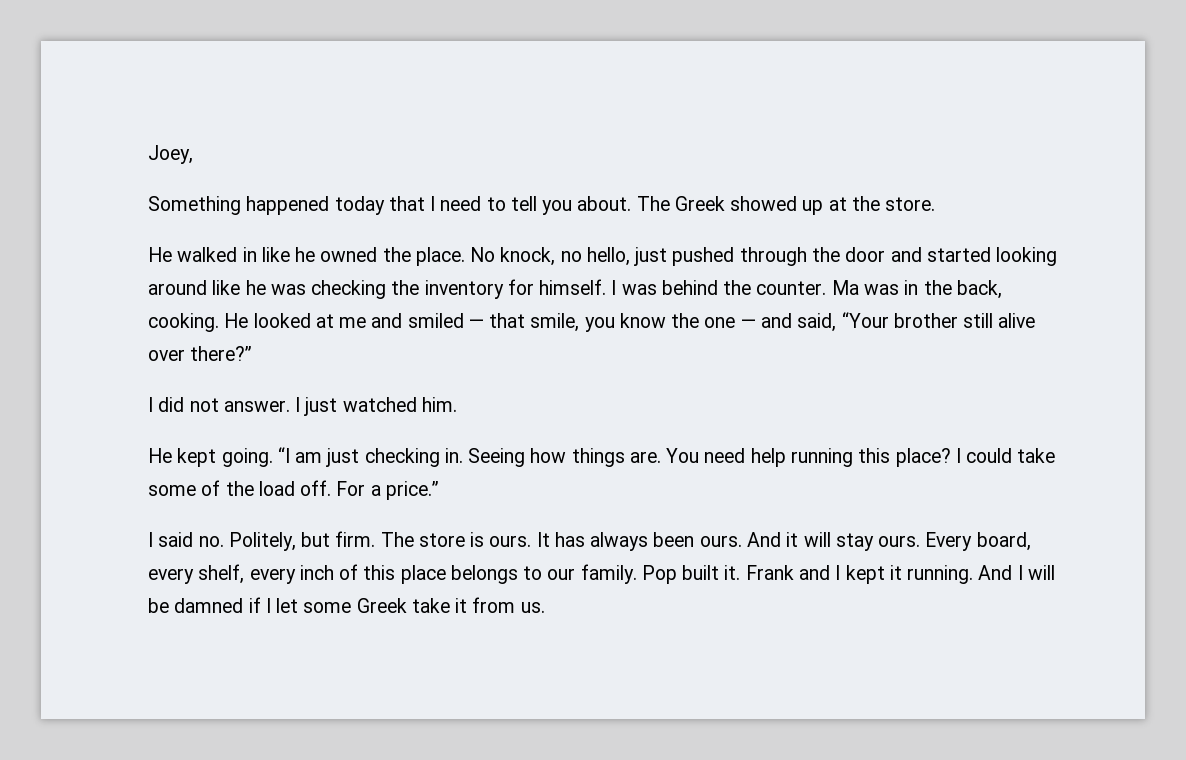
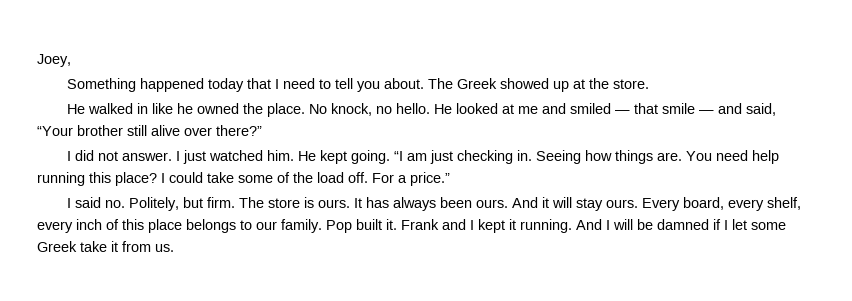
- No knock, no hello, just pushed through the door and started looking around like he was checking the inventory for himself. I was behind the counter. Ma was in the back, cooking.
+ No knock, no hello.
- He looked at me and smiled — that smile, you know the one — and said, “Your brother still alive over there?”
+ He looked at me and smiled — that smile — and said, “Your brother still alive over there?”
- I just watched him.
- He kept going.
+ I just watched him. He kept going.

